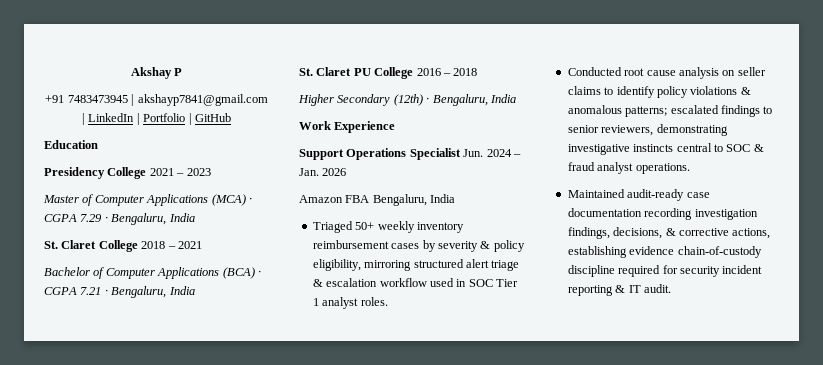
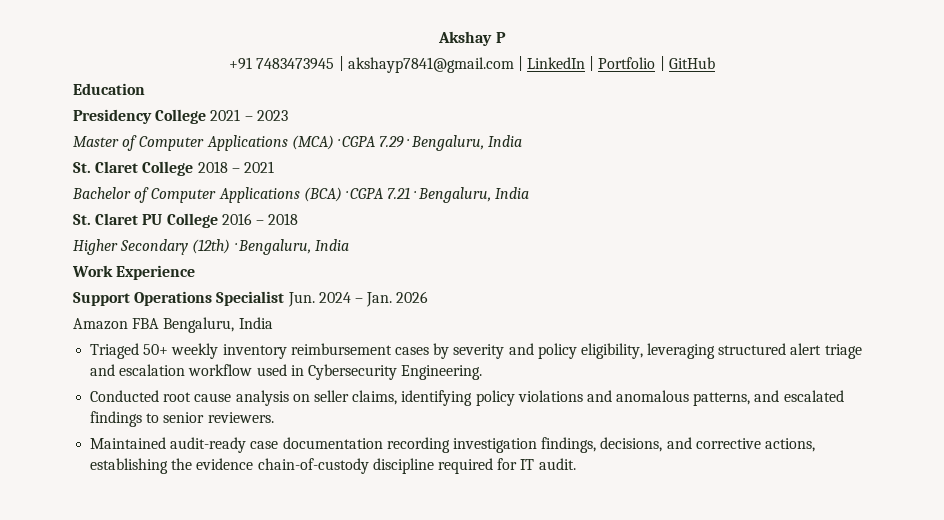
- Triaged 50+ weekly inventory reimbursement cases by severity & policy eligibility, mirroring structured alert triage & escalation workflow used in SOC Tier 1 analyst roles.
+ Triaged 50+ weekly inventory reimbursement cases by severity and policy eligibility, leveraging structured alert triage and escalation workflow used in Cybersecurity Engineering.
- Conducted root cause analysis on seller claims to identify policy violations & anomalous patterns; escalated findings to senior reviewers, demonstrating investigative instincts central to SOC & fraud analyst operations.
+ Conducted root cause analysis on seller claims, identifying policy violations and anomalous patterns, and escalated findings to senior reviewers.
- Maintained audit-ready case documentation recording investigation findings, decisions, & corrective actions, establishing evidence chain-of-custody discipline required for security incident reporting & IT audit.
+ Maintained audit-ready case documentation recording investigation findings, decisions, and corrective actions, establishing the evidence chain-of-custody discipline required for IT audit.

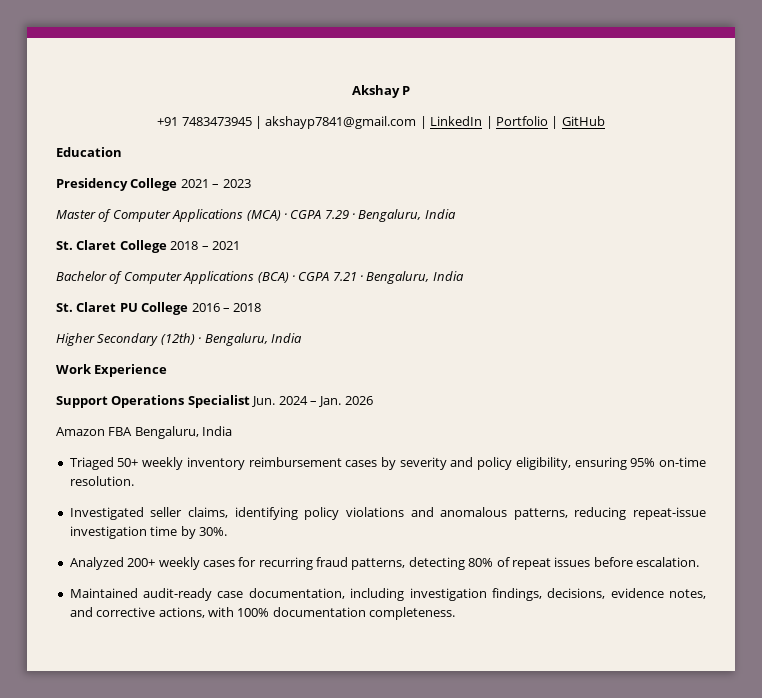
- Triaged 50+ weekly inventory reimbursement cases by severity and policy eligibility, leveraging structured alert triage and escalation workflow used in Cybersecurity Engineering.
- Conducted root cause analysis on seller claims, identifying policy violations and anomalous patterns, and escalated findings to senior reviewers.
+ Triaged 50+ weekly inventory reimbursement cases by severity and policy eligibility, ensuring 95% on-time resolution.
+ Investigated seller claims, identifying policy violations and anomalous patterns, reducing repeat-issue investigation time by 30%.
+ Analyzed 200+ weekly cases for recurring fraud patterns, detecting 80% of repeat issues before escalation.
- Maintained audit-ready case documentation recording investigation findings, decisions, and corrective actions, establishing the evidence chain-of-custody discipline required for IT audit.
+ Maintained audit-ready case documentation, including investigation findings, decisions, evidence notes, and corrective actions, with 100% documentation completeness.

